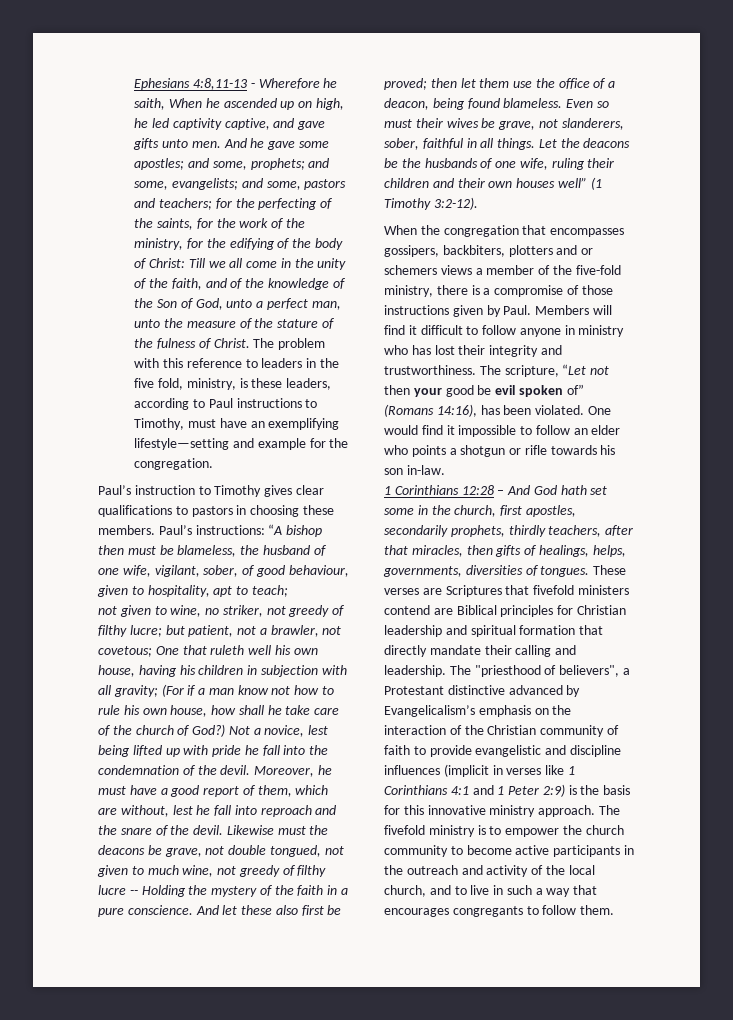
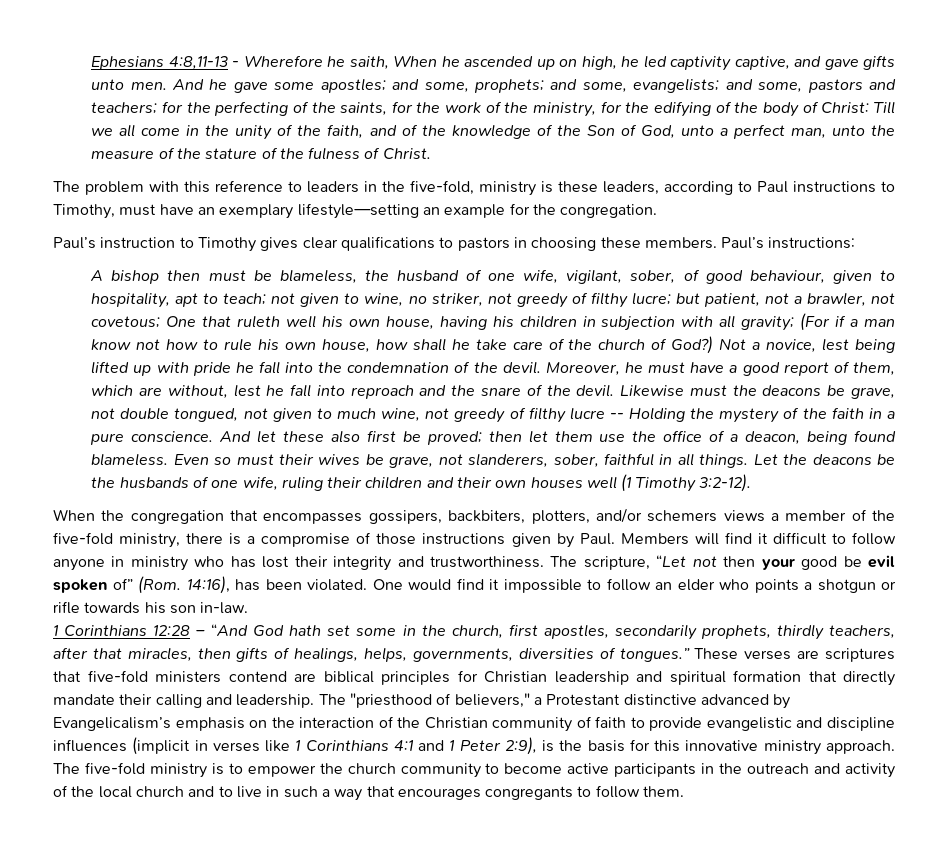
- Till we all come in the unity of the faith, and of the knowledge of the Son of God, unto a perfect man, unto the measure of the stature of the fulness of Christ. The problem with this reference to leaders in the five fold, ministry, is these leaders, according to Paul instructions to Timothy, must have an exemplifying lifestyle—setting and example for the congregation.
+ Till we all come in the unity of the faith, and of the knowledge of the Son of God, unto a perfect man, unto the measure of the stature of the fulness of Christ.
+ The problem with this reference to leaders in the five-fold, ministry is these leaders, according to Paul instructions to Timothy, must have an exemplary lifestyle—setting an example for the congregation.
- Paul’s instructions: “A bishop then must be blameless, the husband of one wife, vigilant, sober, of good behaviour, given to hospitality, apt to teach;
- not given to wine, no striker, not greedy of filthy lucre;
+ Paul’s instructions:
+ A bishop then must be blameless, the husband of one wife, vigilant, sober, of good behaviour, given to hospitality, apt to teach; not given to wine, no striker, not greedy of filthy lucre;
- Let the deacons be the husbands of one wife, ruling their children and their own houses well” (1 Timothy 3:2-12).
+ Let the deacons be the husbands of one wife, ruling their children and their own houses well (1 Timothy 3:2-12).
- When the congregation that encompasses gossipers, backbiters, plotters and or schemers views a member of the five-fold ministry, there is a compromise of those instructions given by Paul.
+ When the congregation that encompasses gossipers, backbiters, plotters, and/or schemers views a member of the five-fold ministry, there is a compromise of those instructions given by Paul.
- The scripture, “Let not then your good be evil spoken of” (Romans 14:16), has been violated.
+ The scripture, “Let not then your good be evil spoken of” (Rom. 14:16), has been violated.
- 1 Corinthians 12:28 – And God hath set some in the church, first apostles, secondarily prophets, thirdly teachers, after that miracles, then gifts of healings, helps, governments, diversities of tongues.
+ 1 Corinthians 12:28 – “And God hath set some in the church, first apostles, secondarily prophets, thirdly teachers, after that miracles, then gifts of healings, helps, governments, diversities of tongues.”
- These verses are Scriptures that fivefold ministers contend are Biblical principles for Christian leadership and spiritual formation that directly mandate their calling and leadership.
+ These verses are scriptures that five-fold ministers contend are biblical principles for Christian leadership and spiritual formation that directly mandate their calling and leadership.
- The "priesthood of believers", a Protestant distinctive advanced by Evangelicalism’s emphasis on the interaction of the Christian community of faith to provide evangelistic and discipline influences (implicit in verses like 1 Corinthians 4:1 and 1 Peter 2:9) is the basis for this innovative ministry approach.
+ The "priesthood of believers," a Protestant distinctive advanced by Evangelicalism’s emphasis on the interaction of the Christian community of faith to provide evangelistic and discipline influences (implicit in verses like 1 Corinthians 4:1 and 1 Peter 2:9), is the basis for this innovative ministry approach.
- The fivefold ministry is to empower the church community to become active participants in the outreach and activity of the local church, and to live in such a way that encourages congregants to follow them.
+ The five-fold ministry is to empower the church community to become active participants in the outreach and activity of the local church and to live in such a way that encourages congregants to follow them.

